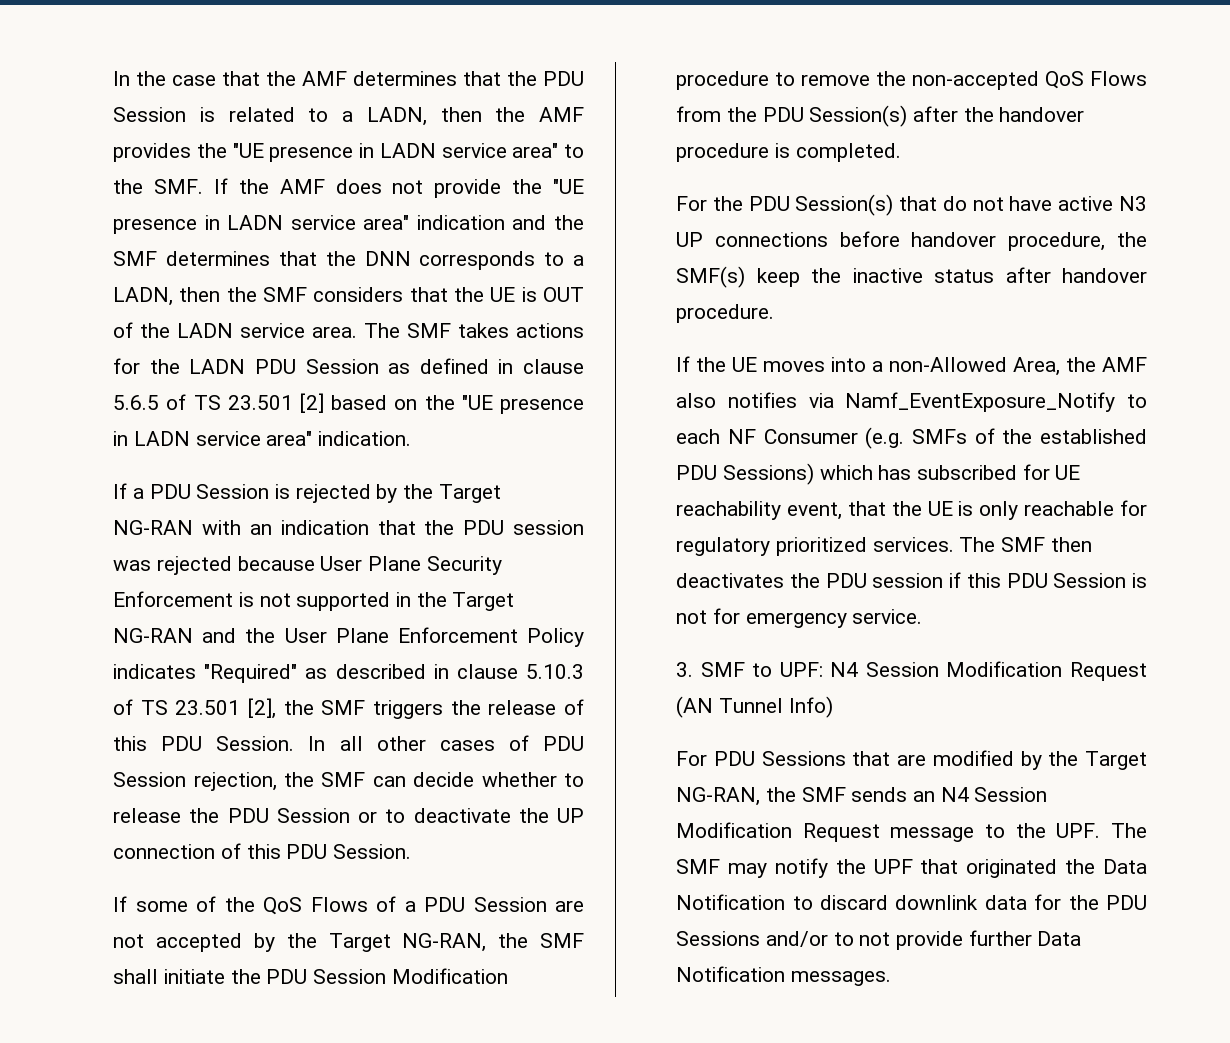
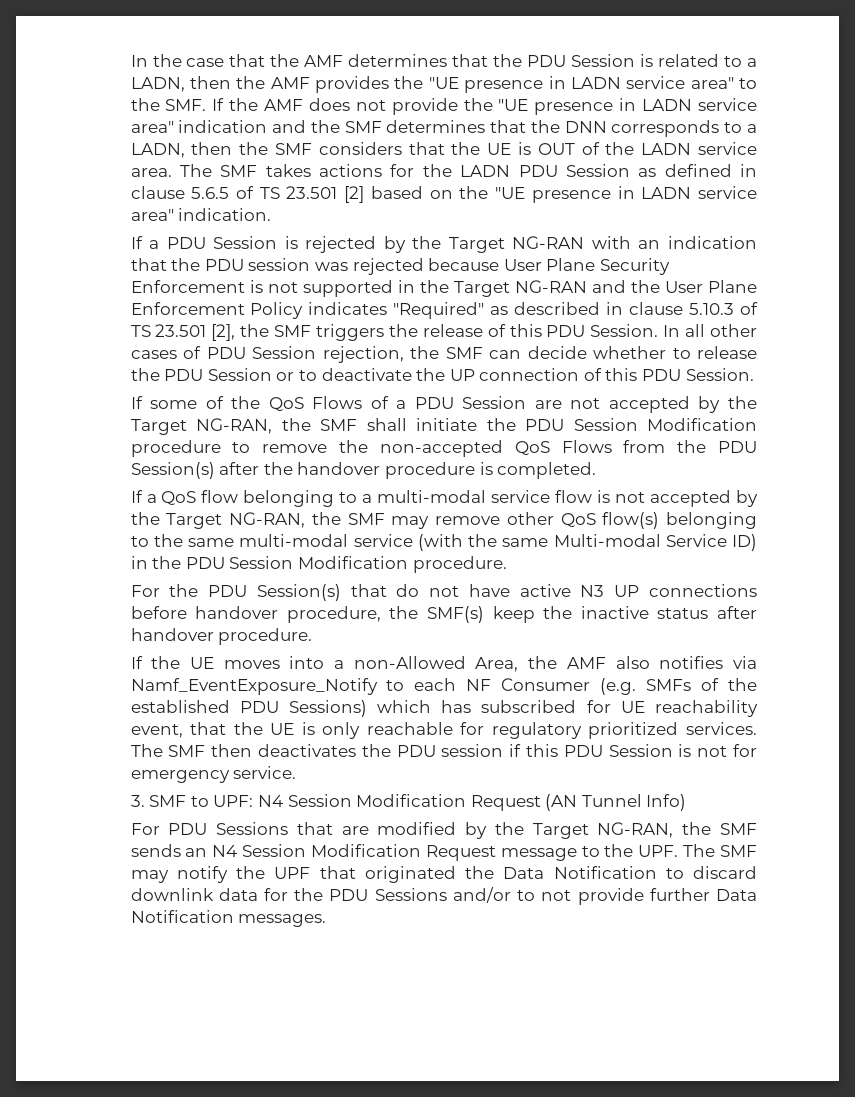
+ If a QoS flow belonging to a multi-modal service flow is not accepted by the Target NG-RAN, the SMF may remove other QoS flow(s) belonging to the same multi-modal service (with the same Multi-modal Service ID) in the PDU Session Modification procedure.

